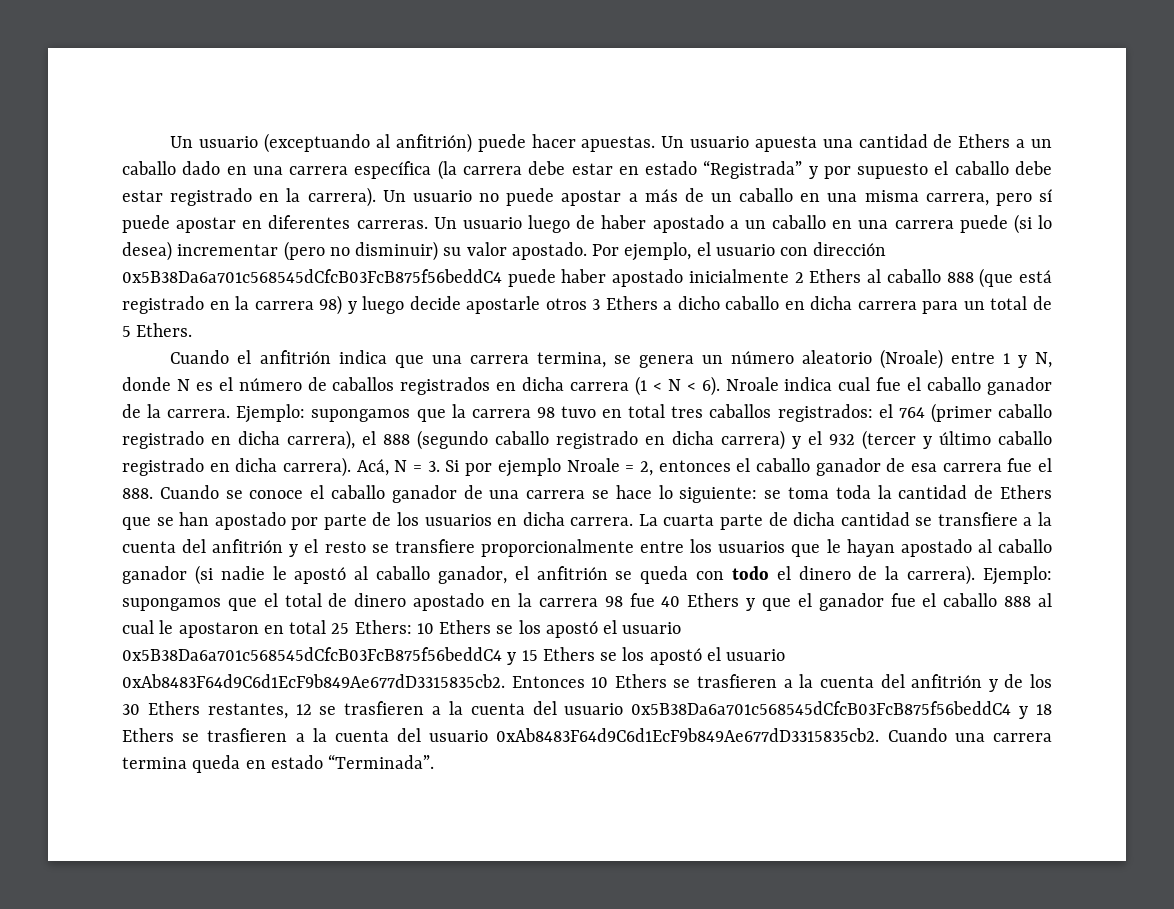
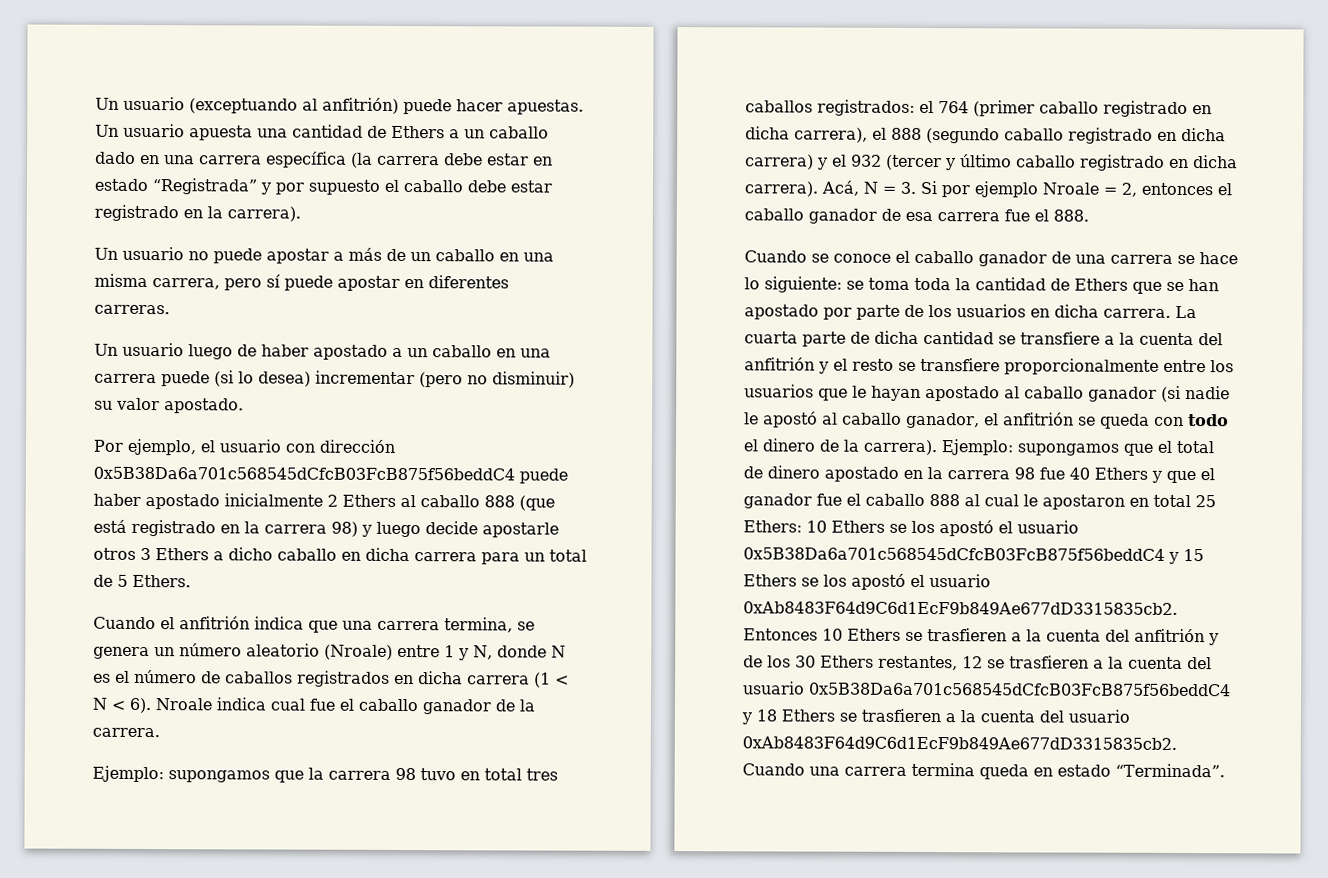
- Un usuario apuesta una cantidad de Ethers a un caballo dado en una carrera específica (la carrera debe estar en estado “Registrada” y por supuesto el caballo debe estar registrado en la carrera). Un usuario no puede apostar a más de un caballo en una misma carrera, pero sí puede apostar en diferentes carreras. Un usuario luego de haber apostado a un caballo en una carrera puede (si lo desea) incrementar (pero no disminuir) su valor apostado. Por ejemplo, el usuario con dirección 0x5B38Da6a701c568545dCfcB03FcB875f56beddC4 puede haber apostado inicialmente 2 Ethers al caballo 888 (que está registrado en la carrera 98) y luego decide apostarle otros 3 Ethers a dicho caballo en dicha carrera para un total de 5 Ethers.
+ Un usuario apuesta una cantidad de Ethers a un caballo dado en una carrera específica (la carrera debe estar en estado “Registrada” y por supuesto el caballo debe estar registrado en la carrera).
+ Un usuario no puede apostar a más de un caballo en una misma carrera, pero sí puede apostar en diferentes carreras.
+ Un usuario luego de haber apostado a un caballo en una carrera puede (si lo desea) incrementar (pero no disminuir) su valor apostado.
+ Por ejemplo, el usuario con dirección 0x5B38Da6a701c568545dCfcB03FcB875f56beddC4 puede haber apostado inicialmente 2 Ethers al caballo 888 (que está registrado en la carrera 98) y luego decide apostarle otros 3 Ethers a dicho caballo en dicha carrera para un total de 5 Ethers.
- Nroale indica cual fue el caballo ganador de la carrera. Ejemplo: supongamos que la carrera 98 tuvo en total tres caballos registrados: el 764 (primer caballo registrado en dicha carrera), el 888 (segundo caballo registrado en dicha carrera) y el 932 (tercer y último caballo registrado en dicha carrera).
+ Nroale indica cual fue el caballo ganador de la carrera.
+ Ejemplo: supongamos que la carrera 98 tuvo en total tres caballos registrados: el 764 (primer caballo registrado en dicha carrera), el 888 (segundo caballo registrado en dicha carrera) y el 932 (tercer y último caballo registrado en dicha carrera).
- Acá, N = 3. Si por ejemplo Nroale = 2, entonces el caballo ganador de esa carrera fue el 888. Cuando se conoce el caballo ganador de una carrera se hace lo siguiente: se toma toda la cantidad de Ethers que se han apostado por parte de los usuarios en dicha carrera.
+ Acá, N = 3. Si por ejemplo Nroale = 2, entonces el caballo ganador de esa carrera fue el 888.
+ Cuando se conoce el caballo ganador de una carrera se hace lo siguiente: se toma toda la cantidad de Ethers que se han apostado por parte de los usuarios en dicha carrera.

